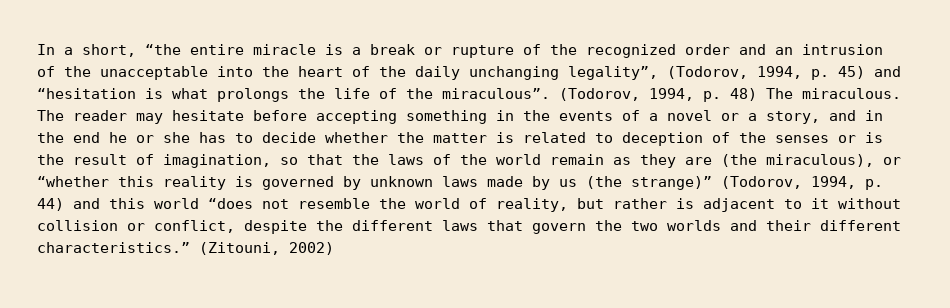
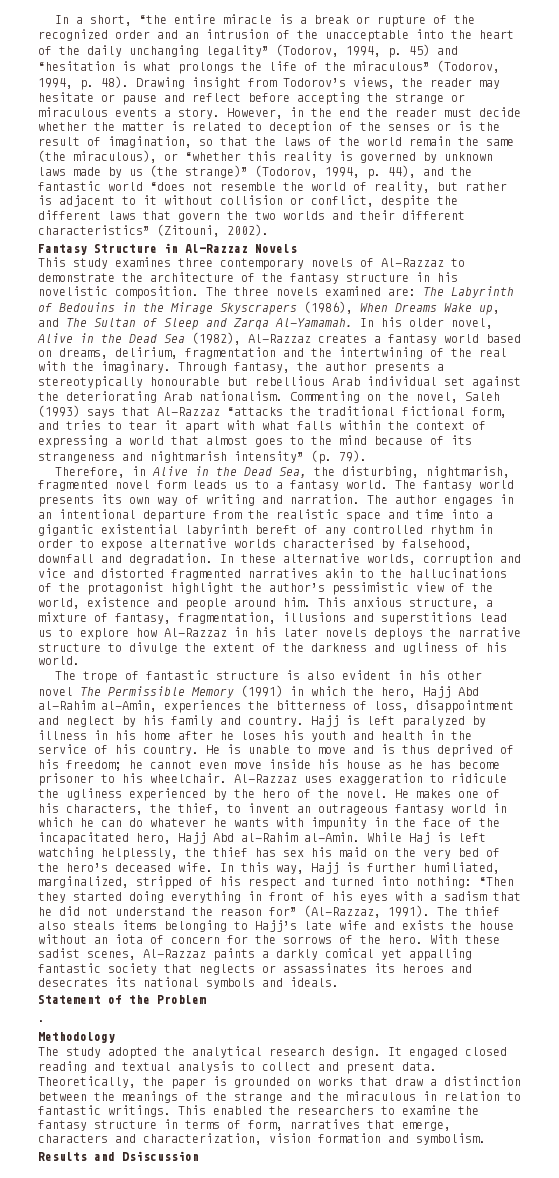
- In a short, “the entire miracle is a break or rupture of the recognized order and an intrusion of the unacceptable into the heart of the daily unchanging legality”, (Todorov, 1994, p. 45) and “hesitation is what prolongs the life of the miraculous”. (Todorov, 1994, p. 48) The miraculous. The reader may hesitate before accepting something in the events of a novel or a story, and in the end he or she has to decide whether the matter is related to deception of the senses or is the result of imagination, so that the laws of the world remain as they are (the miraculous), or “whether this reality is governed by unknown laws made by us (the strange)” (Todorov, 1994, p. 44) and this world “does not resemble the world of reality, but rather is adjacent to it without collision or conflict, despite the different laws that govern the two worlds and their different characteristics.” (Zitouni, 2002)
+ In a short, “the entire miracle is a break or rupture of the recognized order and an intrusion of the unacceptable into the heart of the daily unchanging legality” (Todorov, 1994, p. 45) and “hesitation is what prolongs the life of the miraculous” (Todorov, 1994, p. 48). Drawing insight from Todorov’s views, the reader may hesitate or pause and reflect before accepting the strange or miraculous events a story. However, in the end the reader must decide whether the matter is related to deception of the senses or is the result of imagination, so that the laws of the world remain the same (the miraculous), or “whether this reality is governed by unknown laws made by us (the strange)” (Todorov, 1994, p. 44), and the fantastic world “does not resemble the world of reality, but rather is adjacent to it without collision or conflict, despite the different laws that govern the two worlds and their different characteristics” (Zitouni, 2002).
+ Fantasy Structure in Al-Razzaz Novels
+ This study examines three contemporary novels of Al-Razzaz to demonstrate the architecture of the fantasy structure in his novelistic composition. The three novels examined are: The Labyrinth of Bedouins in the Mirage Skyscrapers (1986), When Dreams Wake up, and The Sultan of Sleep and Zarqa Al-Yamamah. In his older novel, Alive in the Dead Sea (1982), Al-Razzaz creates a fantasy world based on dreams, delirium, fragmentation and the intertwining of the real with the imaginary. Through fantasy, the author presents a stereotypically honourable but rebellious Arab individual set against the deteriorating Arab nationalism. Commenting on the novel, Saleh (1993) says that Al-Razzaz “attacks the traditional fictional form, and tries to tear it apart with what falls within the context of expressing a world that almost goes to the mind because of its strangeness and nightmarish intensity” (p. 79).
+ Therefore, in Alive in the Dead Sea, the disturbing, nightmarish, fragmented novel form leads us to a fantasy world. The fantasy world presents its own way of writing and narration. The author engages in an intentional departure from the realistic space and time into a gigantic existential labyrinth bereft of any controlled rhythm in order to expose alternative worlds characterised by falsehood, downfall and degradation. In these alternative worlds, corruption and vice and distorted fragmented narratives akin to the hallucinations of the protagonist highlight the author’s pessimistic view of the world, existence and people around him. This anxious structure, a mixture of fantasy, fragmentation, illusions and superstitions lead us to explore how Al-Razzaz in his later novels deploys the narrative structure to divulge the extent of the darkness and ugliness of his world.
+ The trope of fantastic structure is also evident in his other novel The Permissible Memory (1991) in which the hero, Hajj Abd al-Rahim al-Amin, experiences the bitterness of loss, disappointment and neglect by his family and country. Hajj is left paralyzed by illness in his home after he loses his youth and health in the service of his country. He is unable to move and is thus deprived of his freedom; he cannot even move inside his house as he has become prisoner to his wheelchair. Al-Razzaz uses exaggeration to ridicule the ugliness experienced by the hero of the novel. He makes one of his characters, the thief, to invent an outrageous fantasy world in which he can do whatever he wants with impunity in the face of the incapacitated hero, Hajj Abd al-Rahim al-Amin. While Haj is left watching helplessly, the thief has sex his maid on the very bed of the hero’s deceased wife. In this way, Hajj is further humiliated, marginalized, stripped of his respect and turned into nothing: “Then they started doing everything in front of his eyes with a sadism that he did not understand the reason for” (Al-Razzaz, 1991). The thief also steals items belonging to Hajj’s late wife and exists the house without an iota of concern for the sorrows of the hero. With these sadist scenes, Al-Razzaz paints a darkly comical yet appalling fantastic society that neglects or assassinates its heroes and desecrates its national symbols and ideals.
+ Statement of the Problem
+ .
+ Methodology
+ The study adopted the analytical research design. It engaged closed reading and textual analysis to collect and present data. Theoretically, the paper is grounded on works that draw a distinction between the meanings of the strange and the miraculous in relation to fantastic writings. This enabled the researchers to examine the fantasy structure in terms of form, narratives that emerge, characters and characterization, vision formation and symbolism.
+ Results and Dsiscussion

